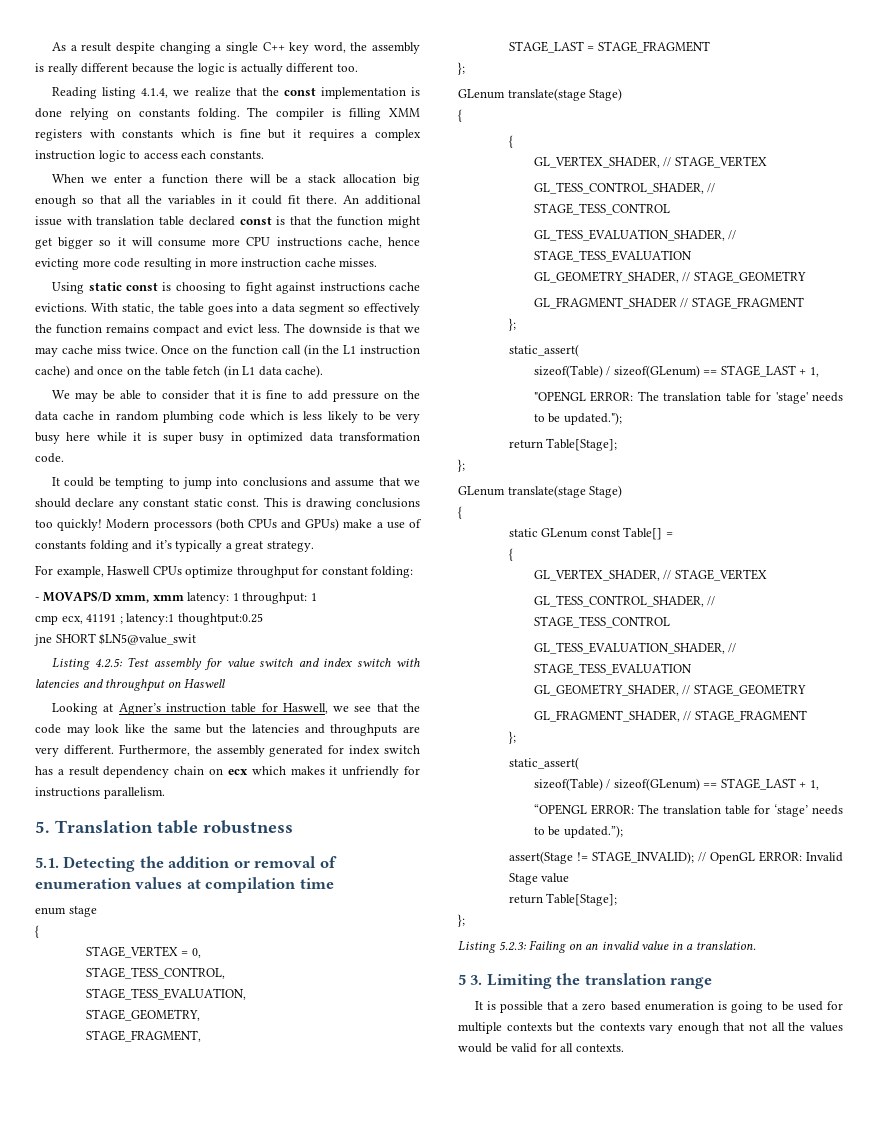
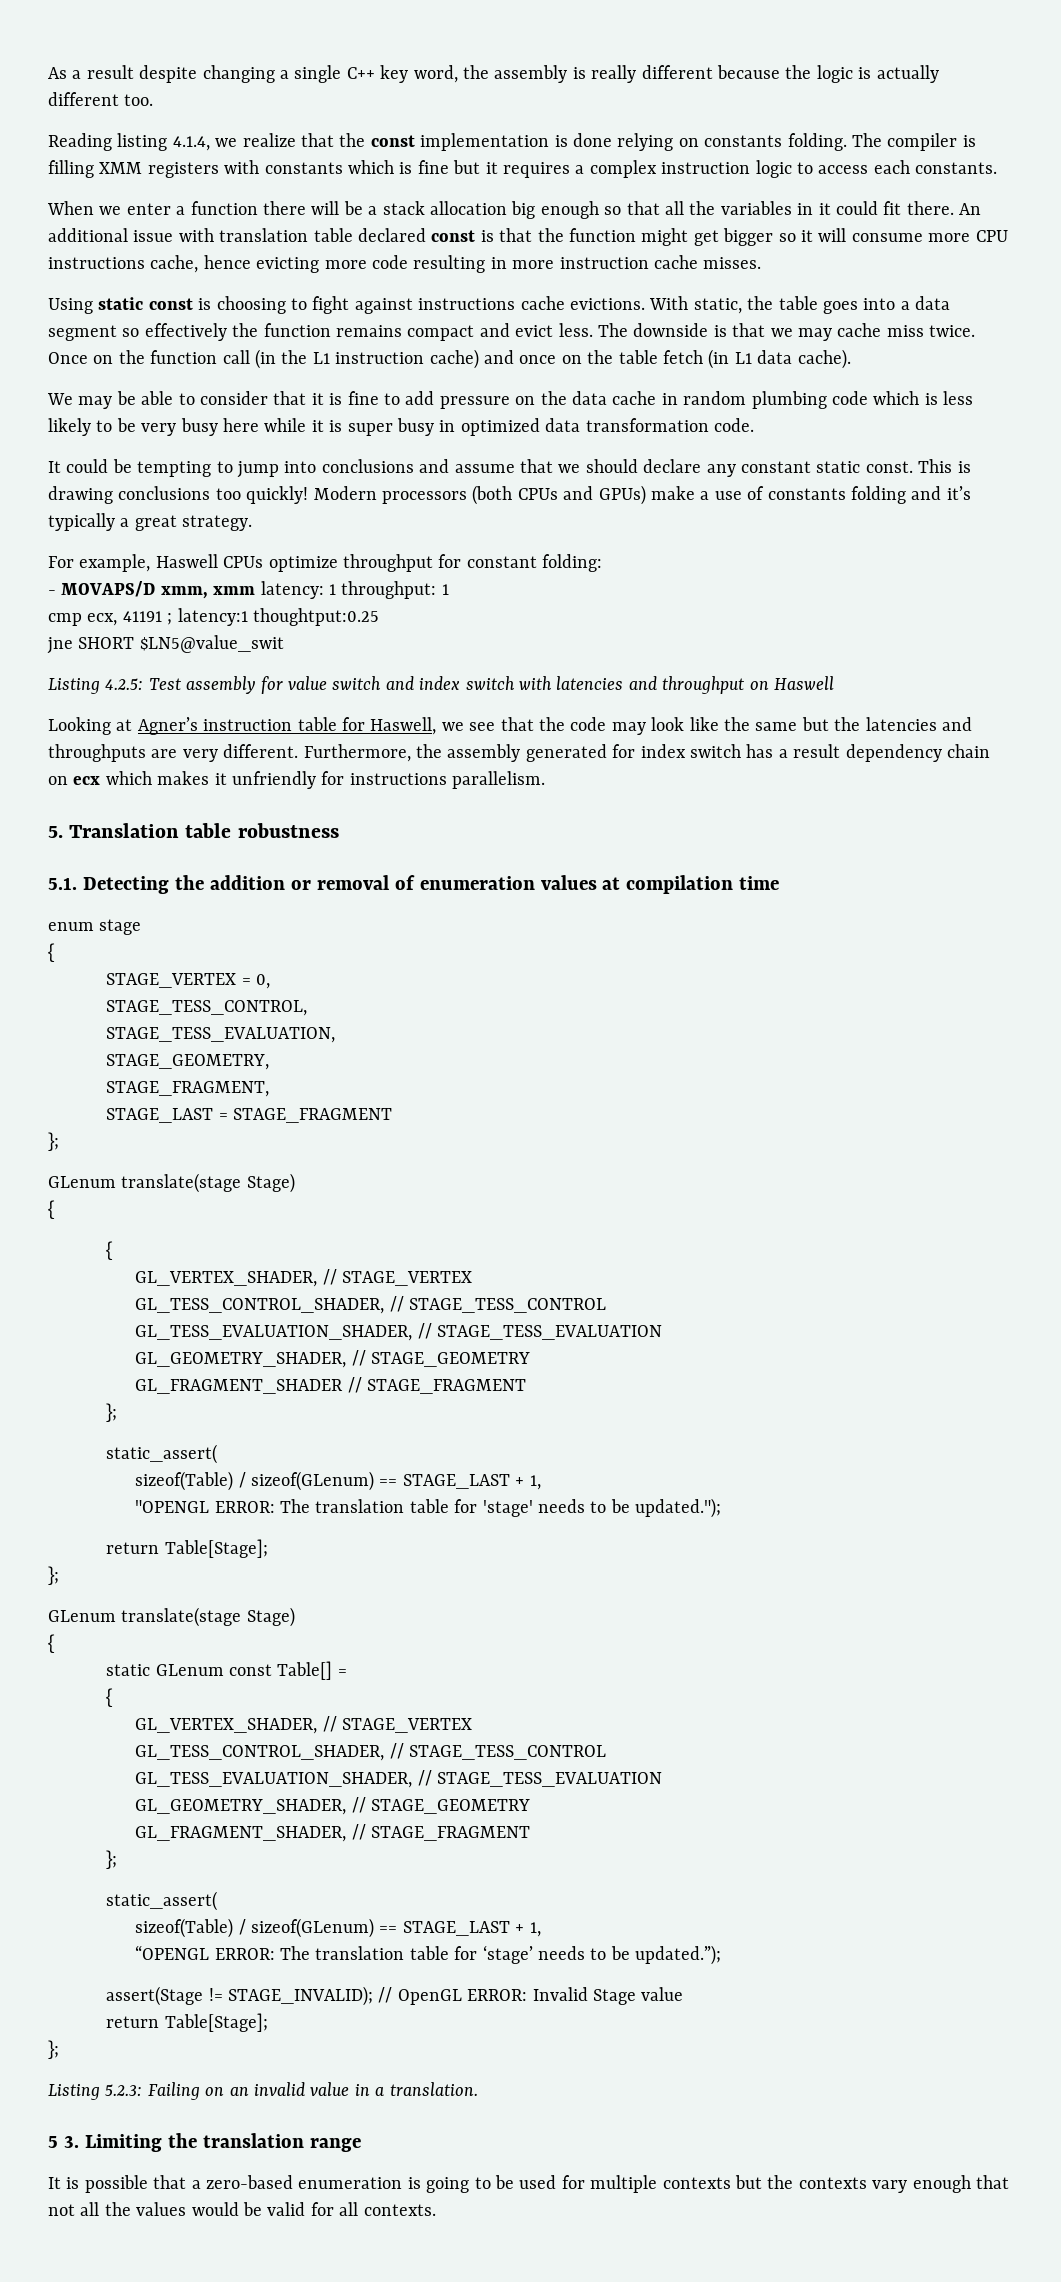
- It is possible that a zero based enumeration is going to be used for multiple contexts but the contexts vary enough that not all the values would be valid for all contexts.
+ It is possible that a zero-based enumeration is going to be used for multiple contexts but the contexts vary enough that not all the values would be valid for all contexts.

